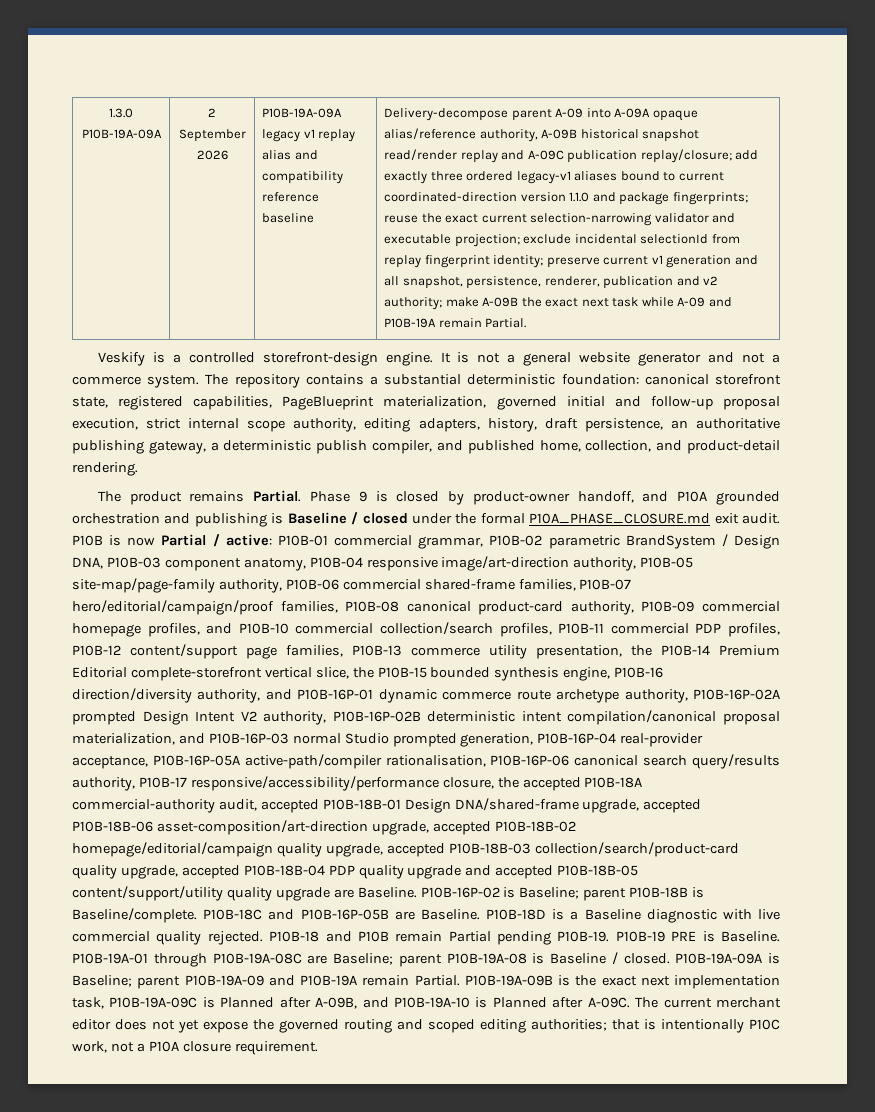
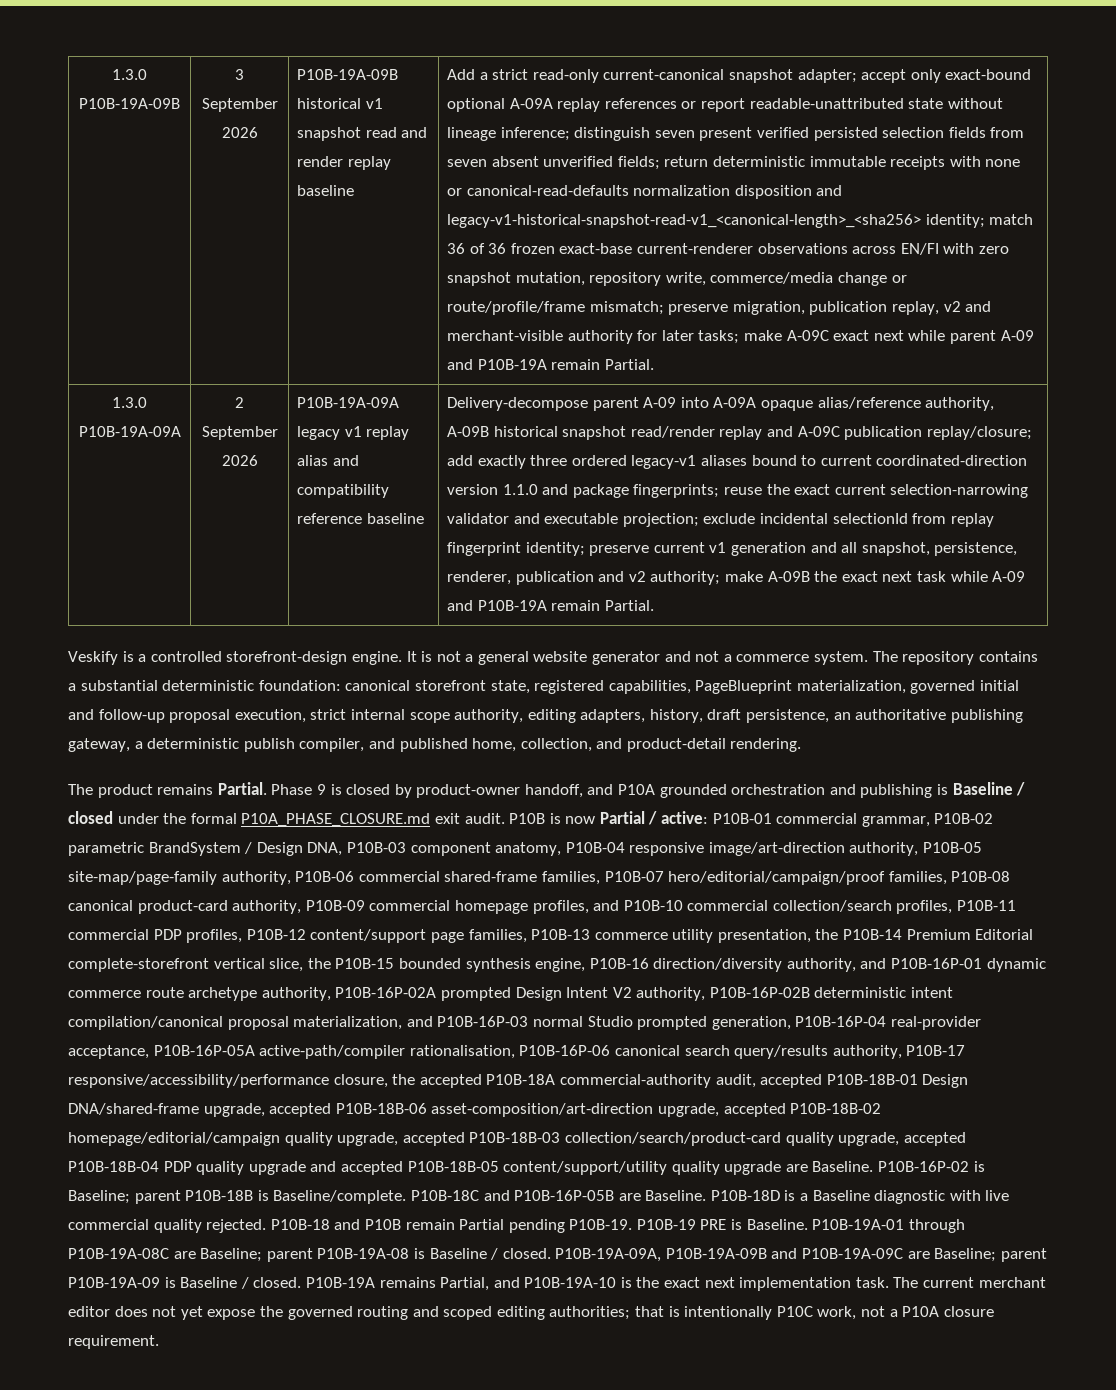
+ 1.3.0 P10B-19A-09B | 3 September 2026 | P10B-19A-09B historical v1 snapshot read and render replay baseline | Add a strict read-only current-canonical snapshot adapter; accept only exact-bound optional A-09A replay references or report readable-unattributed state without lineage inference; distinguish seven present verified persisted selection fields from seven absent unverified fields; return deterministic immutable receipts with none or canonical-read-defaults normalization disposition and legacy-v1-historical-snapshot-read-v1_<canonical-length>_<sha256> identity; match 36 of 36 frozen exact-base current-renderer observations across EN/FI with zero snapshot mutation, repository write, commerce/media change or route/profile/frame mismatch; preserve migration, publication replay, v2 and merchant-visible authority for later tasks; make A-09C exact next while parent A-09 and P10B-19A remain Partial.
- P10B-19A-09A is Baseline; parent P10B-19A-09 and P10B-19A remain Partial. P10B-19A-09B is the exact next implementation task, P10B-19A-09C is Planned after A-09B, and P10B-19A-10 is Planned after A-09C.
+ P10B-19A-09A, P10B-19A-09B and P10B-19A-09C are Baseline; parent P10B-19A-09 is Baseline / closed. P10B-19A remains Partial, and P10B-19A-10 is the exact next implementation task.

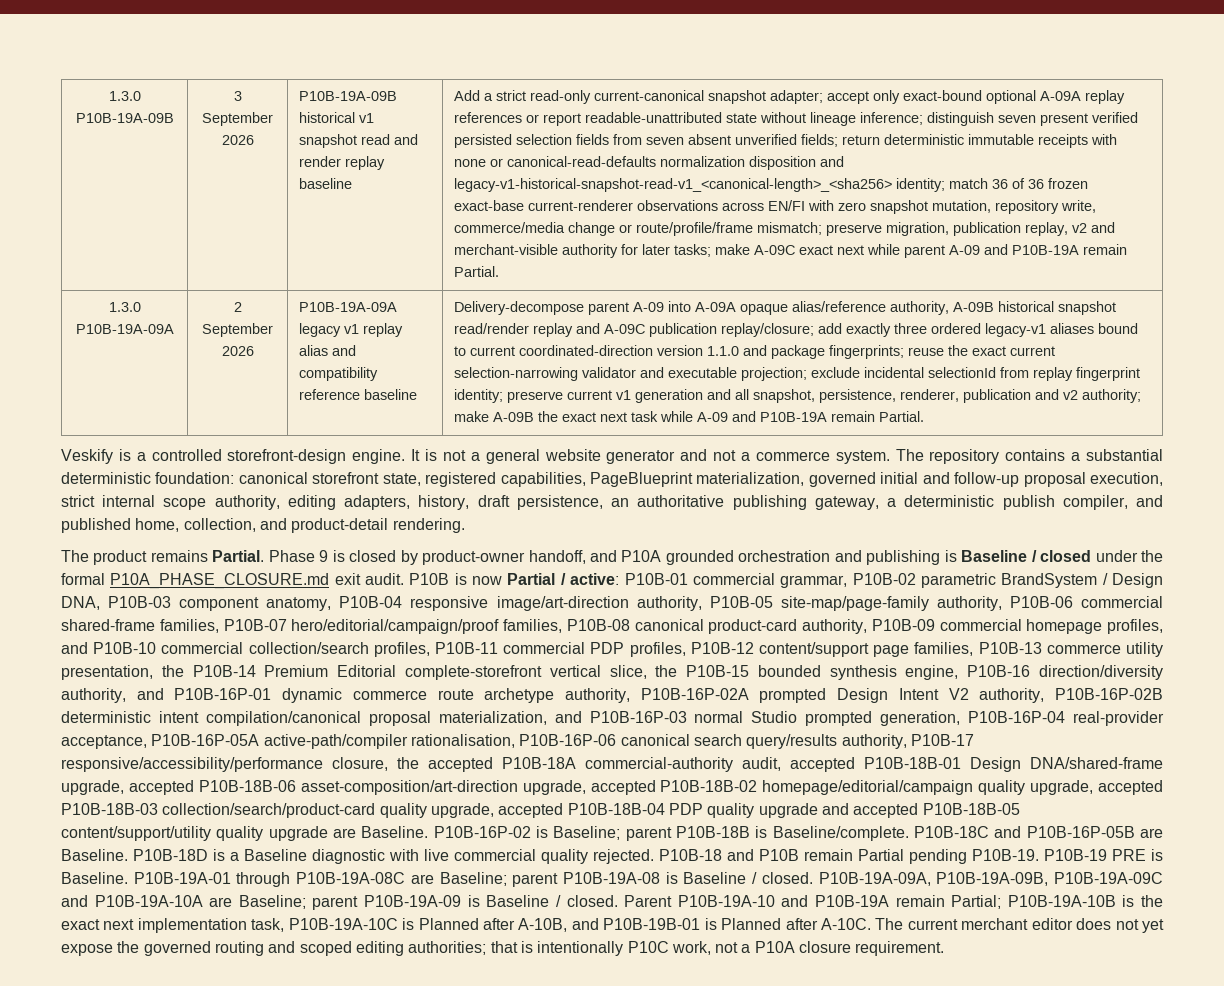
- P10B-19A-09A, P10B-19A-09B and P10B-19A-09C are Baseline; parent P10B-19A-09 is Baseline / closed.
+ P10B-19A-09A, P10B-19A-09B, P10B-19A-09C and P10B-19A-10A are Baseline; parent P10B-19A-09 is Baseline / closed.
- P10B-19A remains Partial, and P10B-19A-10 is the exact next implementation task.
+ Parent P10B-19A-10 and P10B-19A remain Partial; P10B-19A-10B is the exact next implementation task, P10B-19A-10C is Planned after A-10B, and P10B-19B-01 is Planned after A-10C.

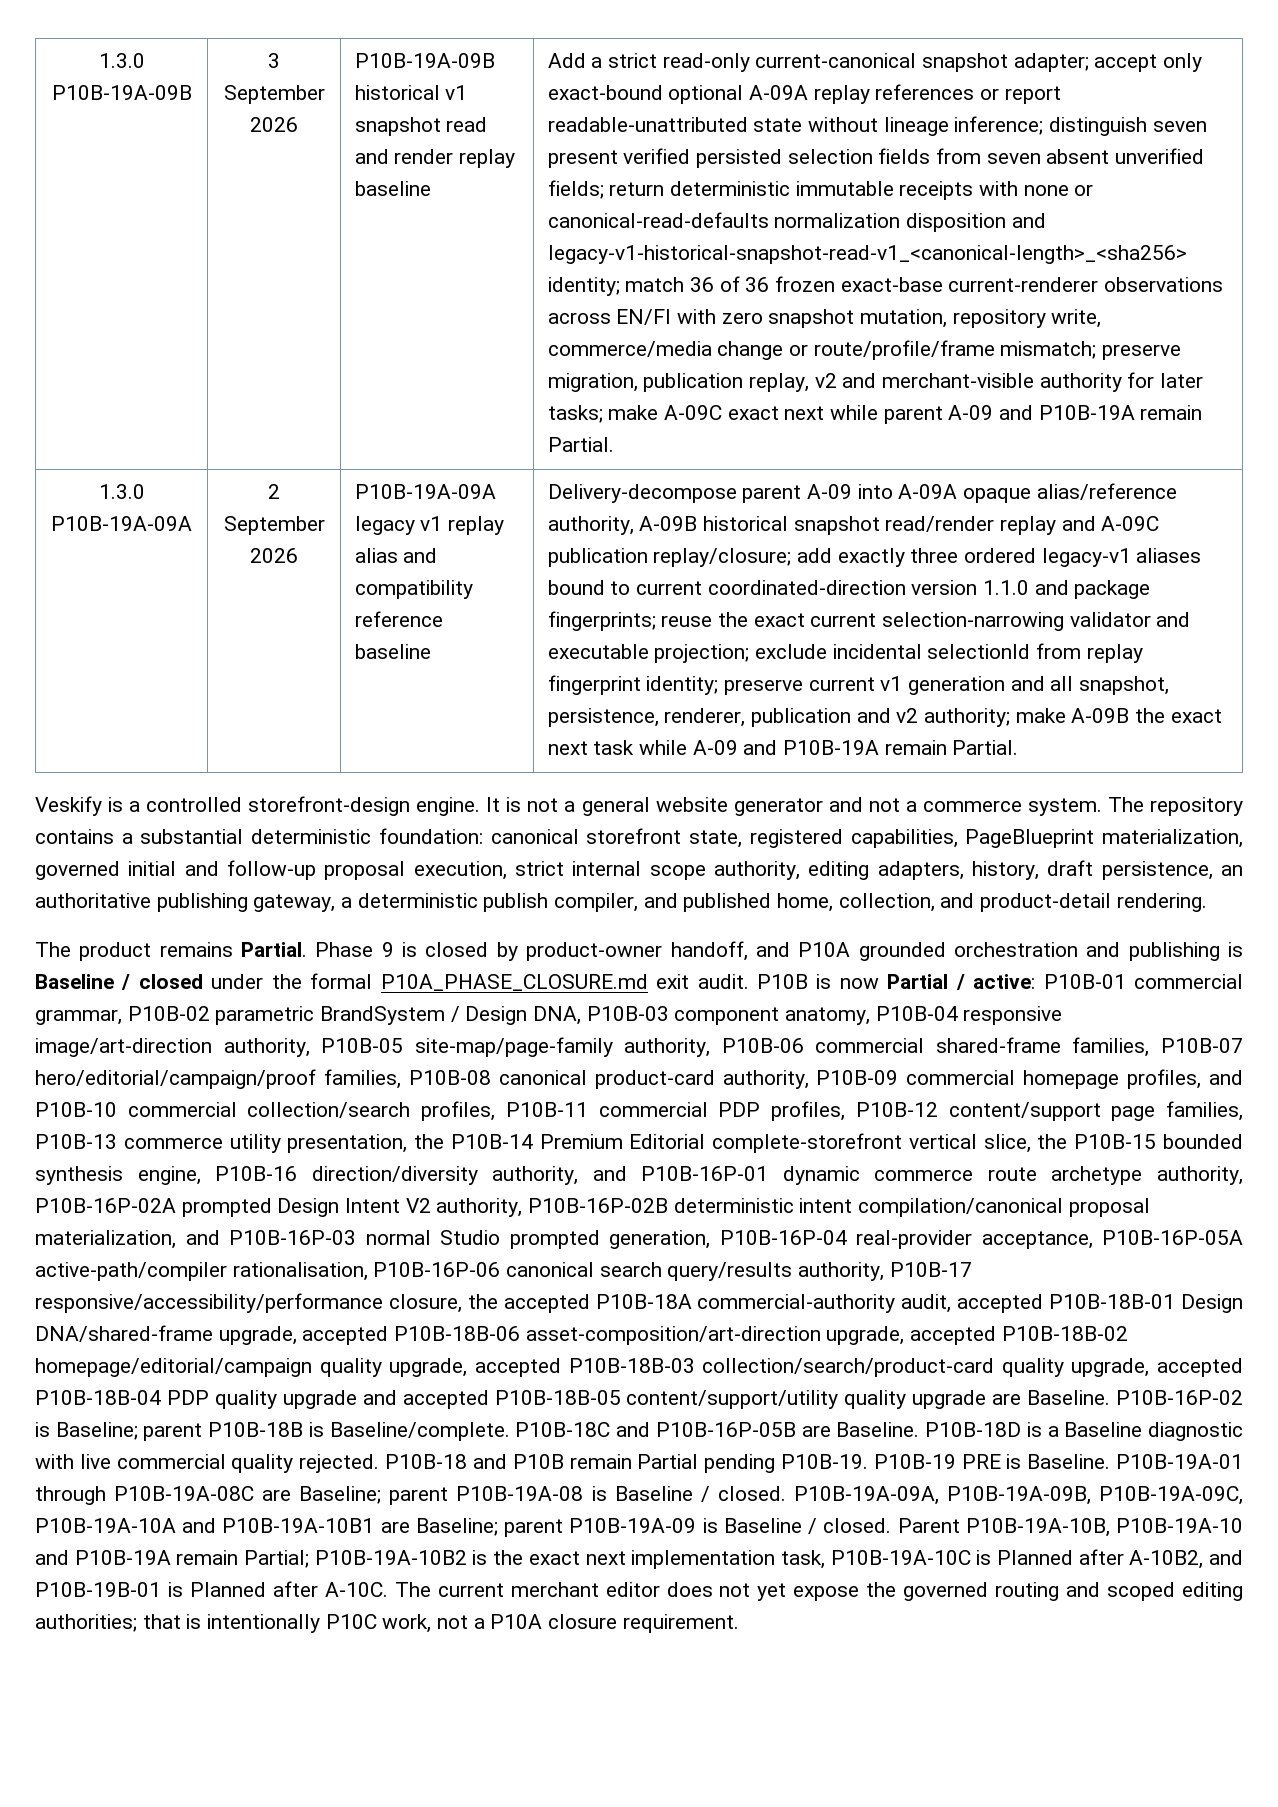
- P10B-19A-09A, P10B-19A-09B, P10B-19A-09C and P10B-19A-10A are Baseline; parent P10B-19A-09 is Baseline / closed.
+ P10B-19A-09A, P10B-19A-09B, P10B-19A-09C, P10B-19A-10A and P10B-19A-10B1 are Baseline; parent P10B-19A-09 is Baseline / closed.
- Parent P10B-19A-10 and P10B-19A remain Partial; P10B-19A-10B is the exact next implementation task, P10B-19A-10C is Planned after A-10B, and P10B-19B-01 is Planned after A-10C.
+ Parent P10B-19A-10B, P10B-19A-10 and P10B-19A remain Partial; P10B-19A-10B2 is the exact next implementation task, P10B-19A-10C is Planned after A-10B2, and P10B-19B-01 is Planned after A-10C.

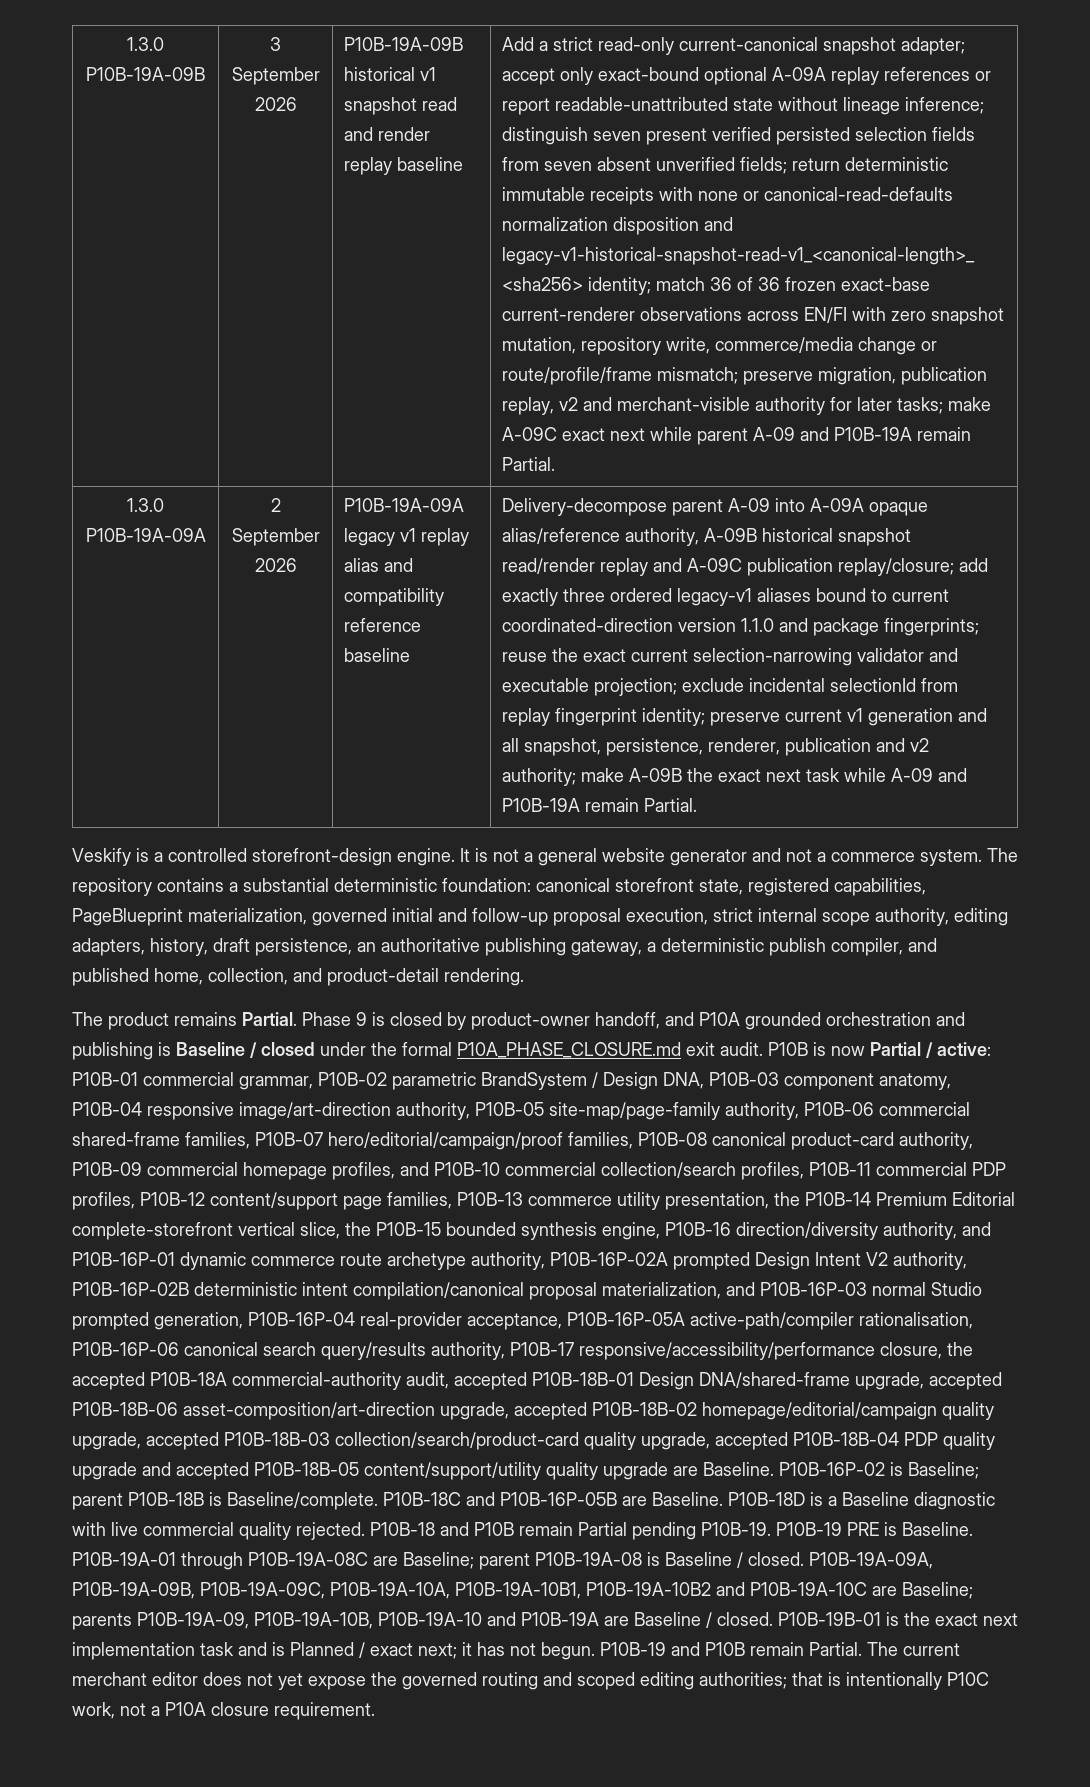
- P10B-19A-09A, P10B-19A-09B, P10B-19A-09C, P10B-19A-10A and P10B-19A-10B1 are Baseline; parent P10B-19A-09 is Baseline / closed. Parent P10B-19A-10B, P10B-19A-10 and P10B-19A remain Partial; P10B-19A-10B2 is the exact next implementation task, P10B-19A-10C is Planned after A-10B2, and P10B-19B-01 is Planned after A-10C.
+ P10B-19A-09A, P10B-19A-09B, P10B-19A-09C, P10B-19A-10A, P10B-19A-10B1, P10B-19A-10B2 and P10B-19A-10C are Baseline; parents P10B-19A-09, P10B-19A-10B, P10B-19A-10 and P10B-19A are Baseline / closed. P10B-19B-01 is the exact next implementation task and is Planned / exact next; it has not begun. P10B-19 and P10B remain Partial.

